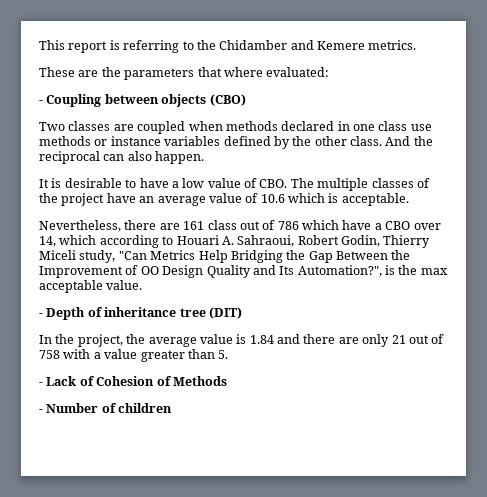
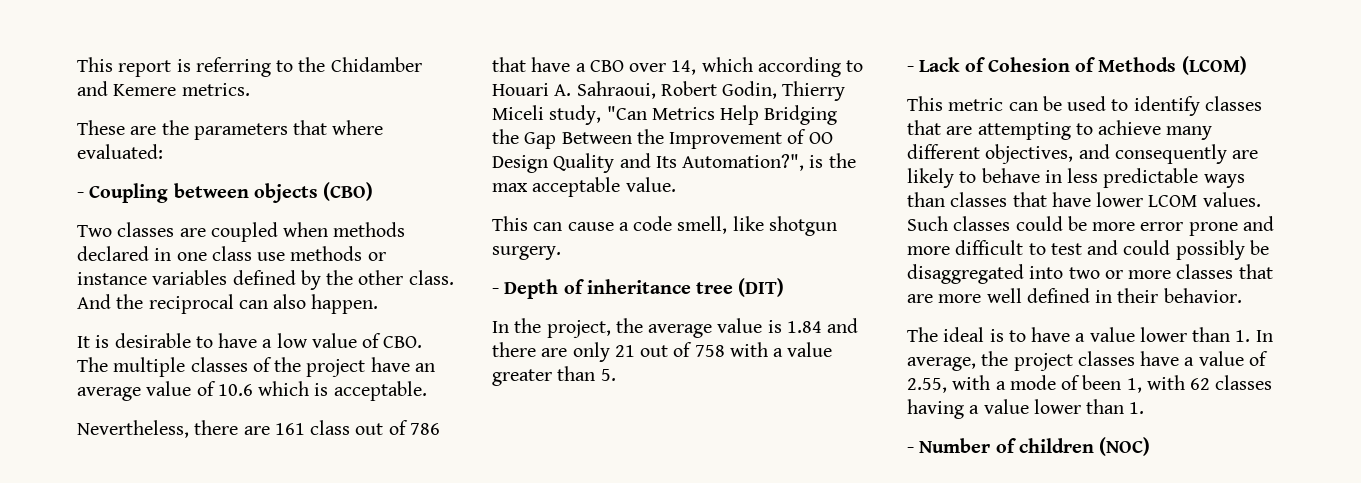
- Nevertheless, there are 161 class out of 786 which have a CBO over 14, which according to Houari A. Sahraoui, Robert Godin, Thierry Miceli study, "Can Metrics Help Bridging the Gap Between the Improvement of OO Design Quality and Its Automation?", is the max acceptable value.
+ Nevertheless, there are 161 class out of 786 that have a CBO over 14, which according to Houari A. Sahraoui, Robert Godin, Thierry Miceli study, "Can Metrics Help Bridging the Gap Between the Improvement of OO Design Quality and Its Automation?", is the max acceptable value.
+ This can cause a code smell, like shotgun surgery.
- - Lack of Cohesion of Methods
+ - Lack of Cohesion of Methods (LCOM)
+ This metric can be used to identify classes that are attempting to achieve many different objectives, and consequently are likely to behave in less predictable ways than classes that have lower LCOM values. Such classes could be more error prone and more difficult to test and could possibly be disaggregated into two or more classes that are more well defined in their behavior.
+ The ideal is to have a value lower than 1. In average, the project classes have a value of 2.55, with a mode of been 1, with 62 classes having a value lower than 1.
- - Number of children
+ - Number of children (NOC)

